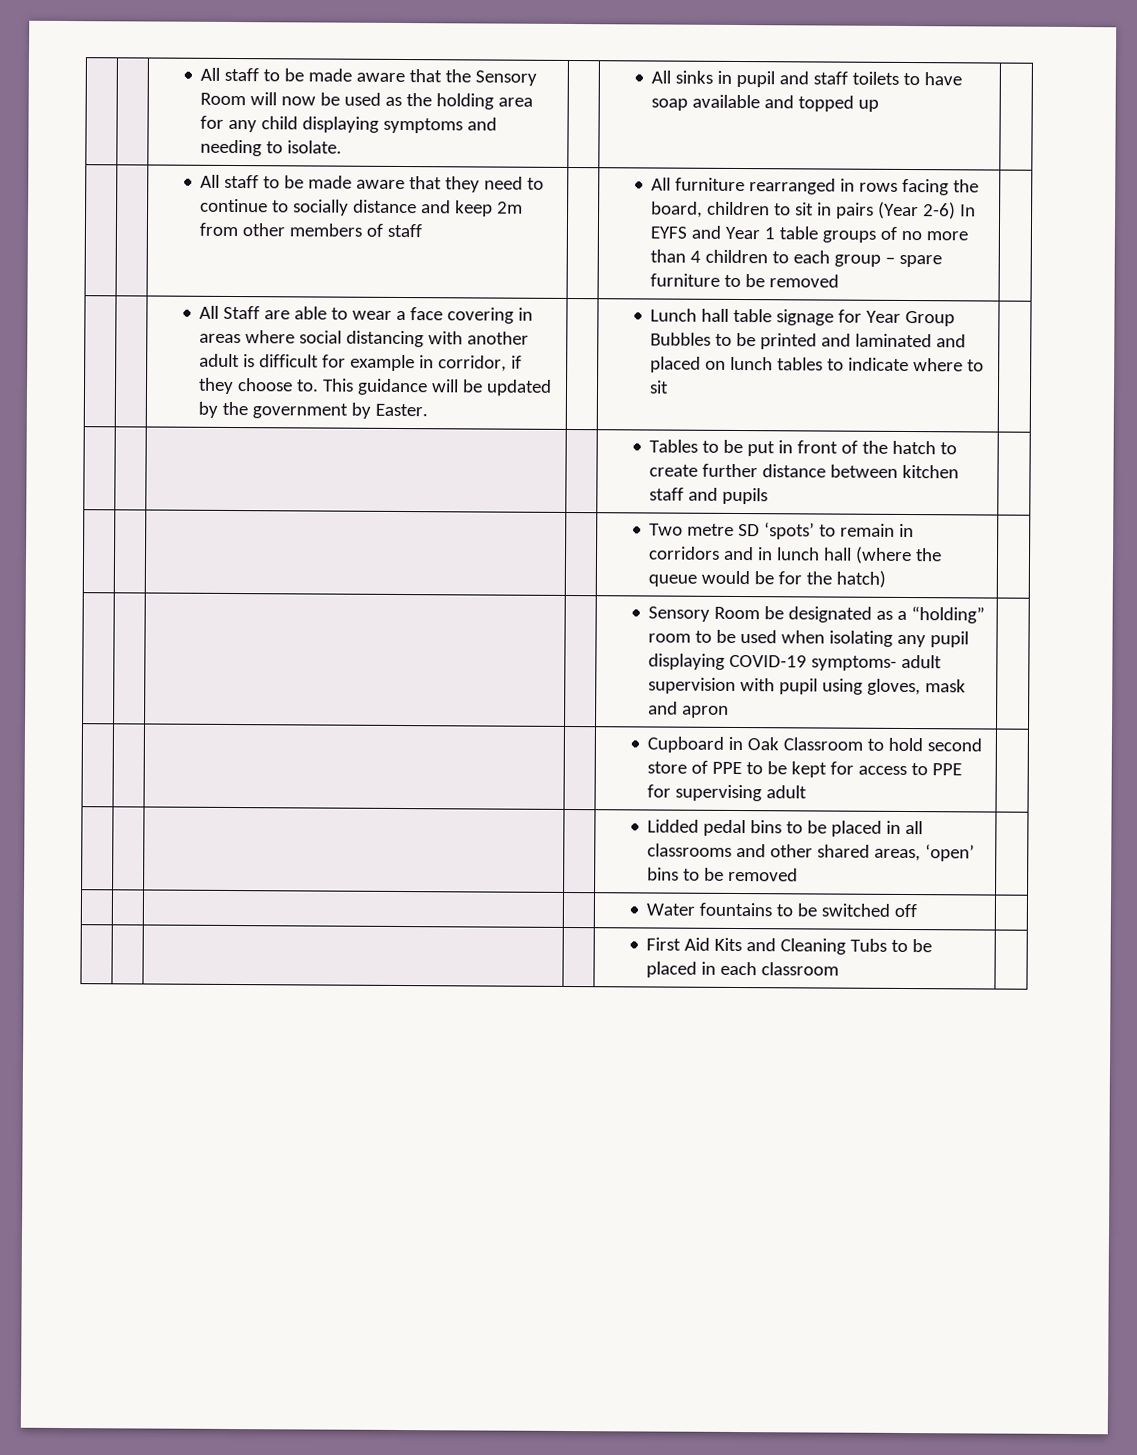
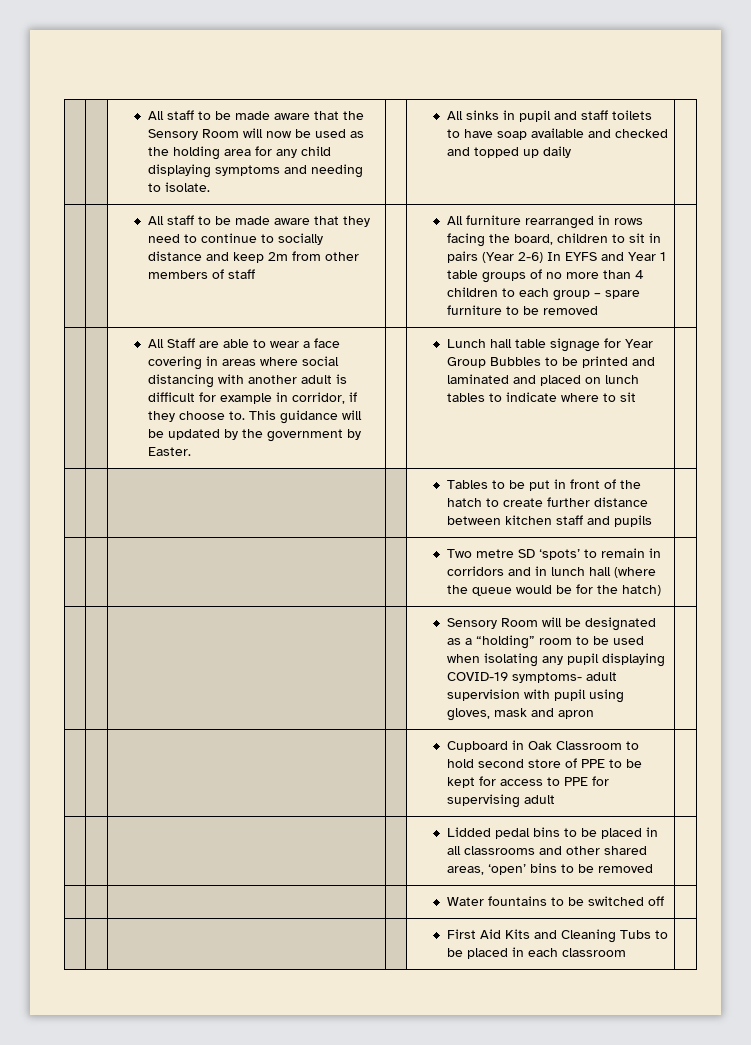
- All sinks in pupil and staff toilets to have soap available and topped up
+ All sinks in pupil and staff toilets to have soap available and checked and topped up daily
- | | | | Sensory Room be designated as a “holding” room to be used when isolating any pupil displaying COVID-19 symptoms- adult supervision with pupil using gloves, mask and apron |
+ | | | | Sensory Room will be designated as a “holding” room to be used when isolating any pupil displaying COVID-19 symptoms- adult supervision with pupil using gloves, mask and apron |

